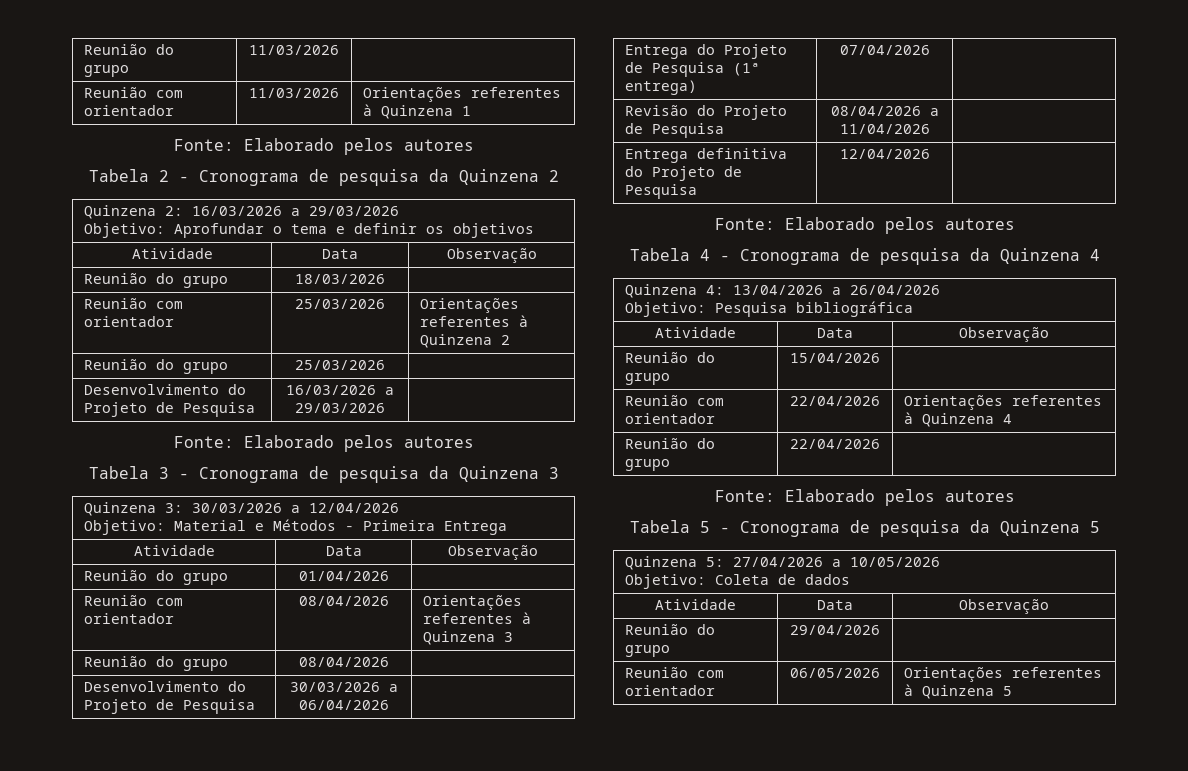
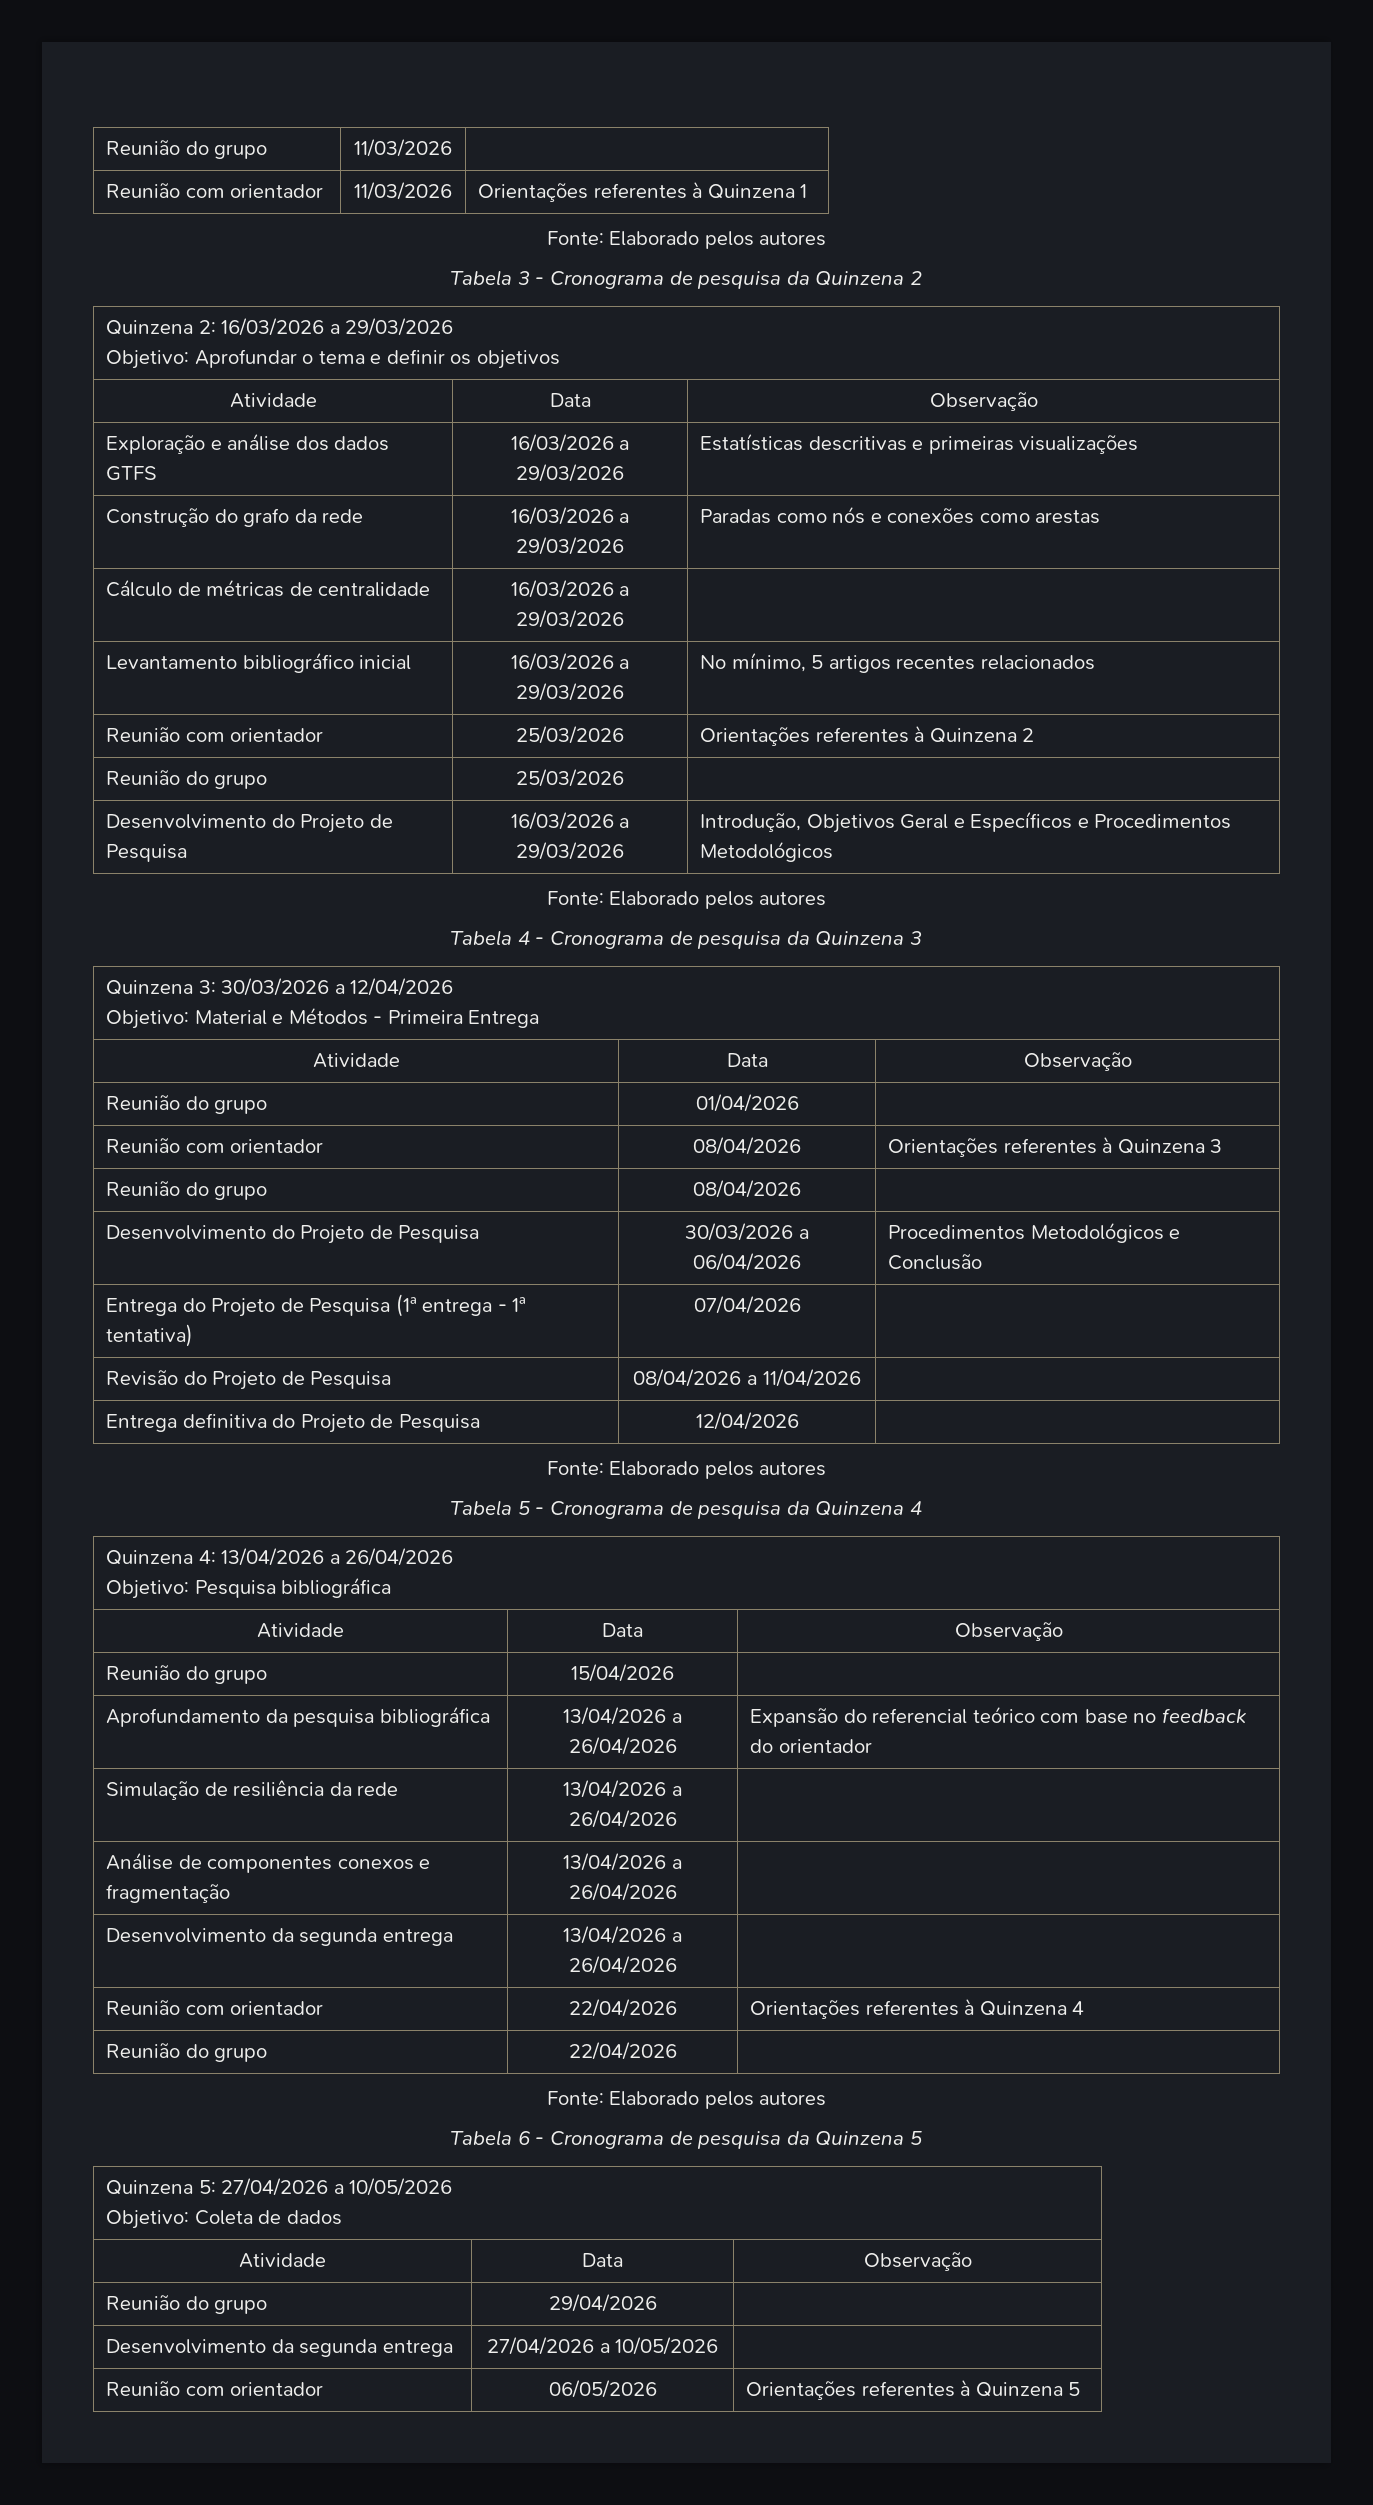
- Tabela 2 - Cronograma de pesquisa da Quinzena 2
+ Tabela 3 - Cronograma de pesquisa da Quinzena 2
- Reunião do grupo | 18/03/2026 |
+ Exploração e análise dos dados GTFS | 16/03/2026 a 29/03/2026 | Estatísticas descritivas e primeiras visualizações
+ Construção do grafo da rede | 16/03/2026 a 29/03/2026 | Paradas como nós e conexões como arestas
+ Cálculo de métricas de centralidade | 16/03/2026 a 29/03/2026 |
+ Levantamento bibliográfico inicial | 16/03/2026 a 29/03/2026 | No mínimo, 5 artigos recentes relacionados
- Desenvolvimento do Projeto de Pesquisa | 16/03/2026 a 29/03/2026 |
+ Desenvolvimento do Projeto de Pesquisa | 16/03/2026 a 29/03/2026 | Introdução, Objetivos Geral e Específicos e Procedimentos Metodológicos
  Fonte: Elaborado pelos autores
- Tabela 3 - Cronograma de pesquisa da Quinzena 3
+ Tabela 4 - Cronograma de pesquisa da Quinzena 3
- Desenvolvimento do Projeto de Pesquisa | 30/03/2026 a 06/04/2026 |
+ Desenvolvimento do Projeto de Pesquisa | 30/03/2026 a 06/04/2026 | Procedimentos Metodológicos e Conclusão
- Entrega do Projeto de Pesquisa (1ª entrega) | 07/04/2026 |
+ Entrega do Projeto de Pesquisa (1ª entrega - 1ª tentativa) | 07/04/2026 |
- Tabela 4 - Cronograma de pesquisa da Quinzena 4
+ Tabela 5 - Cronograma de pesquisa da Quinzena 4
+ Aprofundamento da pesquisa bibliográfica | 13/04/2026 a 26/04/2026 | Expansão do referencial teórico com base no feedback do orientador
+ Simulação de resiliência da rede | 13/04/2026 a 26/04/2026 |
+ Análise de componentes conexos e fragmentação | 13/04/2026 a 26/04/2026 |
+ Desenvolvimento da segunda entrega | 13/04/2026 a 26/04/2026 |
- Tabela 5 - Cronograma de pesquisa da Quinzena 5
+ Tabela 6 - Cronograma de pesquisa da Quinzena 5
+ Desenvolvimento da segunda entrega | 27/04/2026 a 10/05/2026 |

